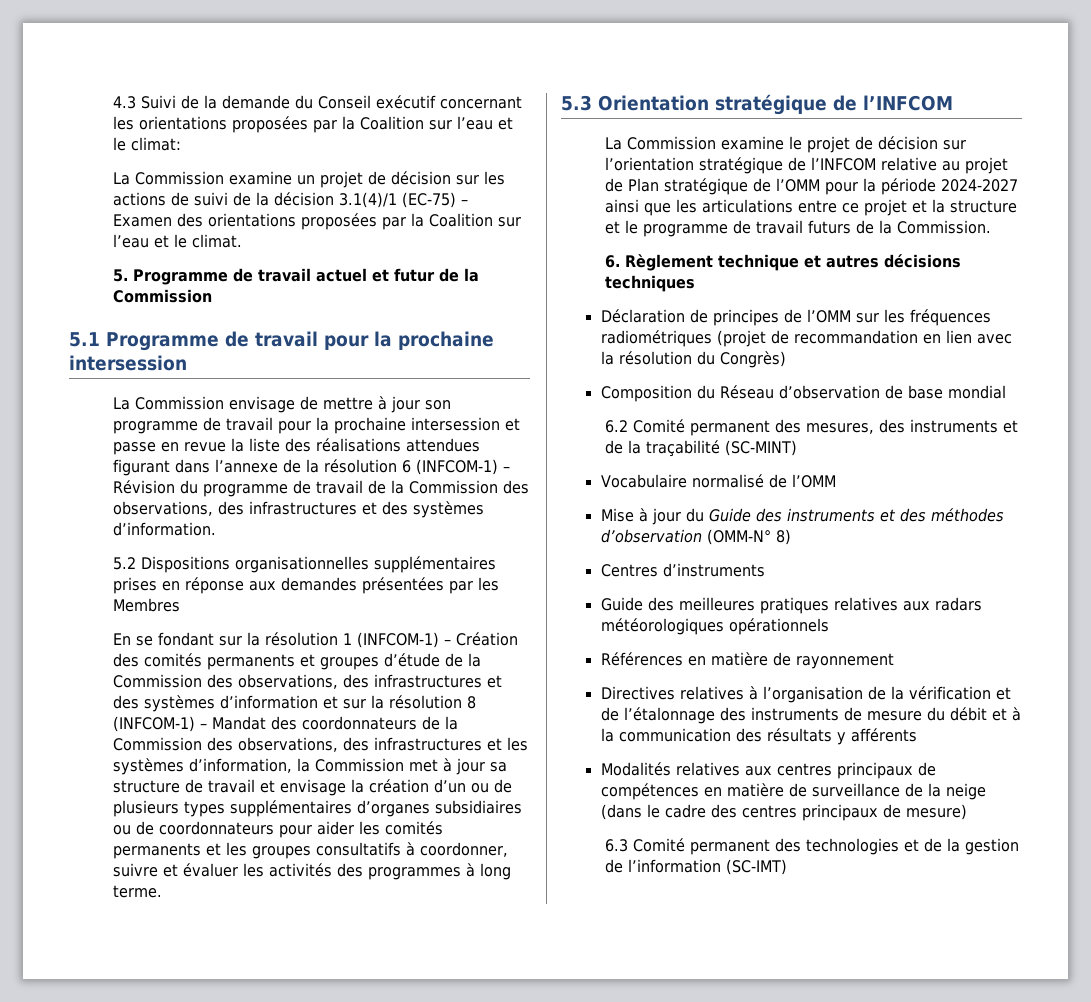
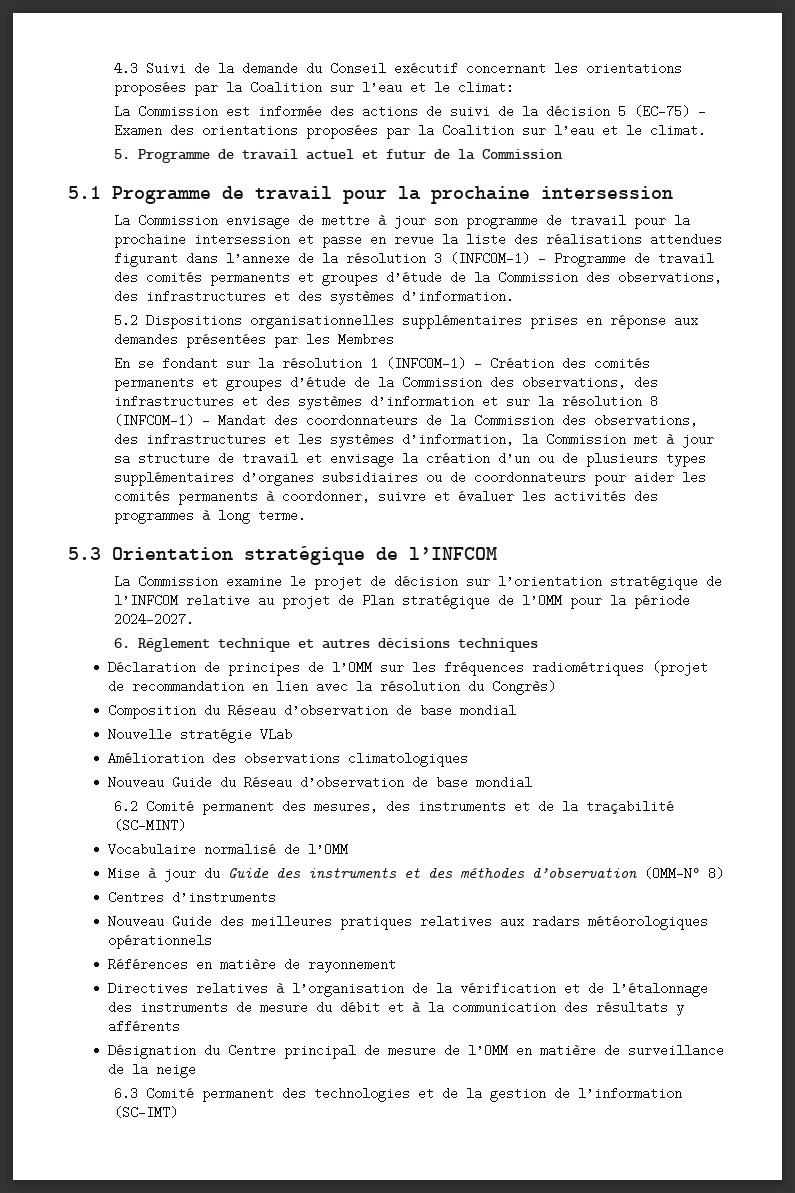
- La Commission examine un projet de décision sur les actions de suivi de la décision 3.1(4)/1 (EC-75) – Examen des orientations proposées par la Coalition sur l’eau et le climat.
+ La Commission est informée des actions de suivi de la décision 5 (EC-75) – Examen des orientations proposées par la Coalition sur l’eau et le climat.
- La Commission envisage de mettre à jour son programme de travail pour la prochaine intersession et passe en revue la liste des réalisations attendues figurant dans l’annexe de la résolution 6 (INFCOM-1) – Révision du programme de travail de la Commission des observations, des infrastructures et des systèmes d’information.
+ La Commission envisage de mettre à jour son programme de travail pour la prochaine intersession et passe en revue la liste des réalisations attendues figurant dans l’annexe de la résolution 3 (INFCOM-1) – Programme de travail des comités permanents et groupes d’étude de la Commission des observations, des infrastructures et des systèmes d’information.
- En se fondant sur la résolution 1 (INFCOM-1) – Création des comités permanents et groupes d’étude de la Commission des observations, des infrastructures et des systèmes d’information et sur la résolution 8 (INFCOM-1) – Mandat des coordonnateurs de la Commission des observations, des infrastructures et les systèmes d’information, la Commission met à jour sa structure de travail et envisage la création d’un ou de plusieurs types supplémentaires d’organes subsidiaires ou de coordonnateurs pour aider les comités permanents et les groupes consultatifs à coordonner, suivre et évaluer les activités des programmes à long terme.
+ En se fondant sur la résolution 1 (INFCOM-1) – Création des comités permanents et groupes d’étude de la Commission des observations, des infrastructures et des systèmes d’information et sur la résolution 8 (INFCOM-1) – Mandat des coordonnateurs de la Commission des observations, des infrastructures et les systèmes d’information, la Commission met à jour sa structure de travail et envisage la création d’un ou de plusieurs types supplémentaires d’organes subsidiaires ou de coordonnateurs pour aider les comités permanents à coordonner, suivre et évaluer les activités des programmes à long terme.
- La Commission examine le projet de décision sur l’orientation stratégique de l’INFCOM relative au projet de Plan stratégique de l’OMM pour la période 2024-2027 ainsi que les articulations entre ce projet et la structure et le programme de travail futurs de la Commission.
+ La Commission examine le projet de décision sur l’orientation stratégique de l’INFCOM relative au projet de Plan stratégique de l’OMM pour la période 2024-2027.
+ Nouvelle stratégie VLab
+ Amélioration des observations climatologiques
+ Nouveau Guide du Réseau d’observation de base mondial
- Guide des meilleures pratiques relatives aux radars météorologiques opérationnels
+ Nouveau Guide des meilleures pratiques relatives aux radars météorologiques opérationnels
- Modalités relatives aux centres principaux de compétences en matière de surveillance de la neige (dans le cadre des centres principaux de mesure)
+ Désignation du Centre principal de mesure de l’OMM en matière de surveillance de la neige

